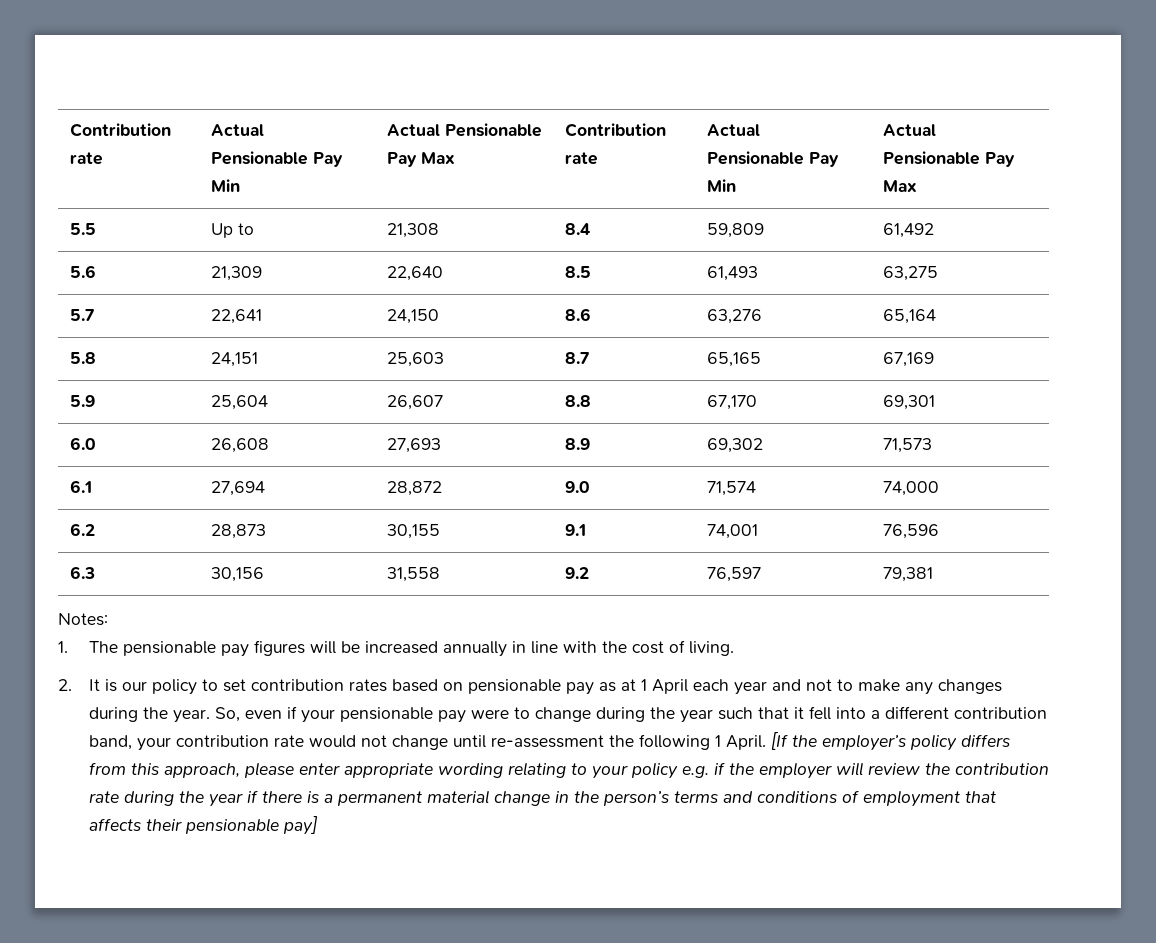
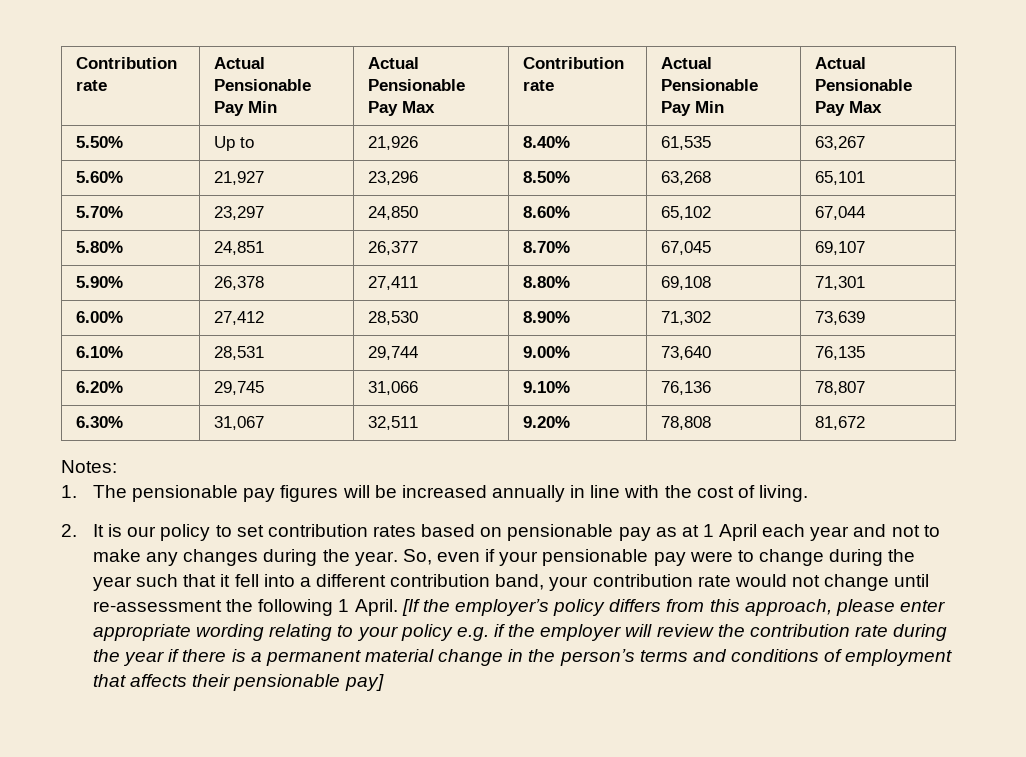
- 5.5 | Up to | 21,308 | 8.4 | 59,809 | 61,492
- 5.6 | 21,309 | 22,640 | 8.5 | 61,493 | 63,275
- 5.7 | 22,641 | 24,150 | 8.6 | 63,276 | 65,164
- 5.8 | 24,151 | 25,603 | 8.7 | 65,165 | 67,169
- 5.9 | 25,604 | 26,607 | 8.8 | 67,170 | 69,301
- 6.0 | 26,608 | 27,693 | 8.9 | 69,302 | 71,573
- 6.1 | 27,694 | 28,872 | 9.0 | 71,574 | 74,000
- 6.2 | 28,873 | 30,155 | 9.1 | 74,001 | 76,596
- 6.3 | 30,156 | 31,558 | 9.2 | 76,597 | 79,381
+ 5.50% | Up to | 21,926 | 8.40% | 61,535 | 63,267
+ 5.60% | 21,927 | 23,296 | 8.50% | 63,268 | 65,101
+ 5.70% | 23,297 | 24,850 | 8.60% | 65,102 | 67,044
+ 5.80% | 24,851 | 26,377 | 8.70% | 67,045 | 69,107
+ 5.90% | 26,378 | 27,411 | 8.80% | 69,108 | 71,301
+ 6.00% | 27,412 | 28,530 | 8.90% | 71,302 | 73,639
+ 6.10% | 28,531 | 29,744 | 9.00% | 73,640 | 76,135
+ 6.20% | 29,745 | 31,066 | 9.10% | 76,136 | 78,807
+ 6.30% | 31,067 | 32,511 | 9.20% | 78,808 | 81,672

